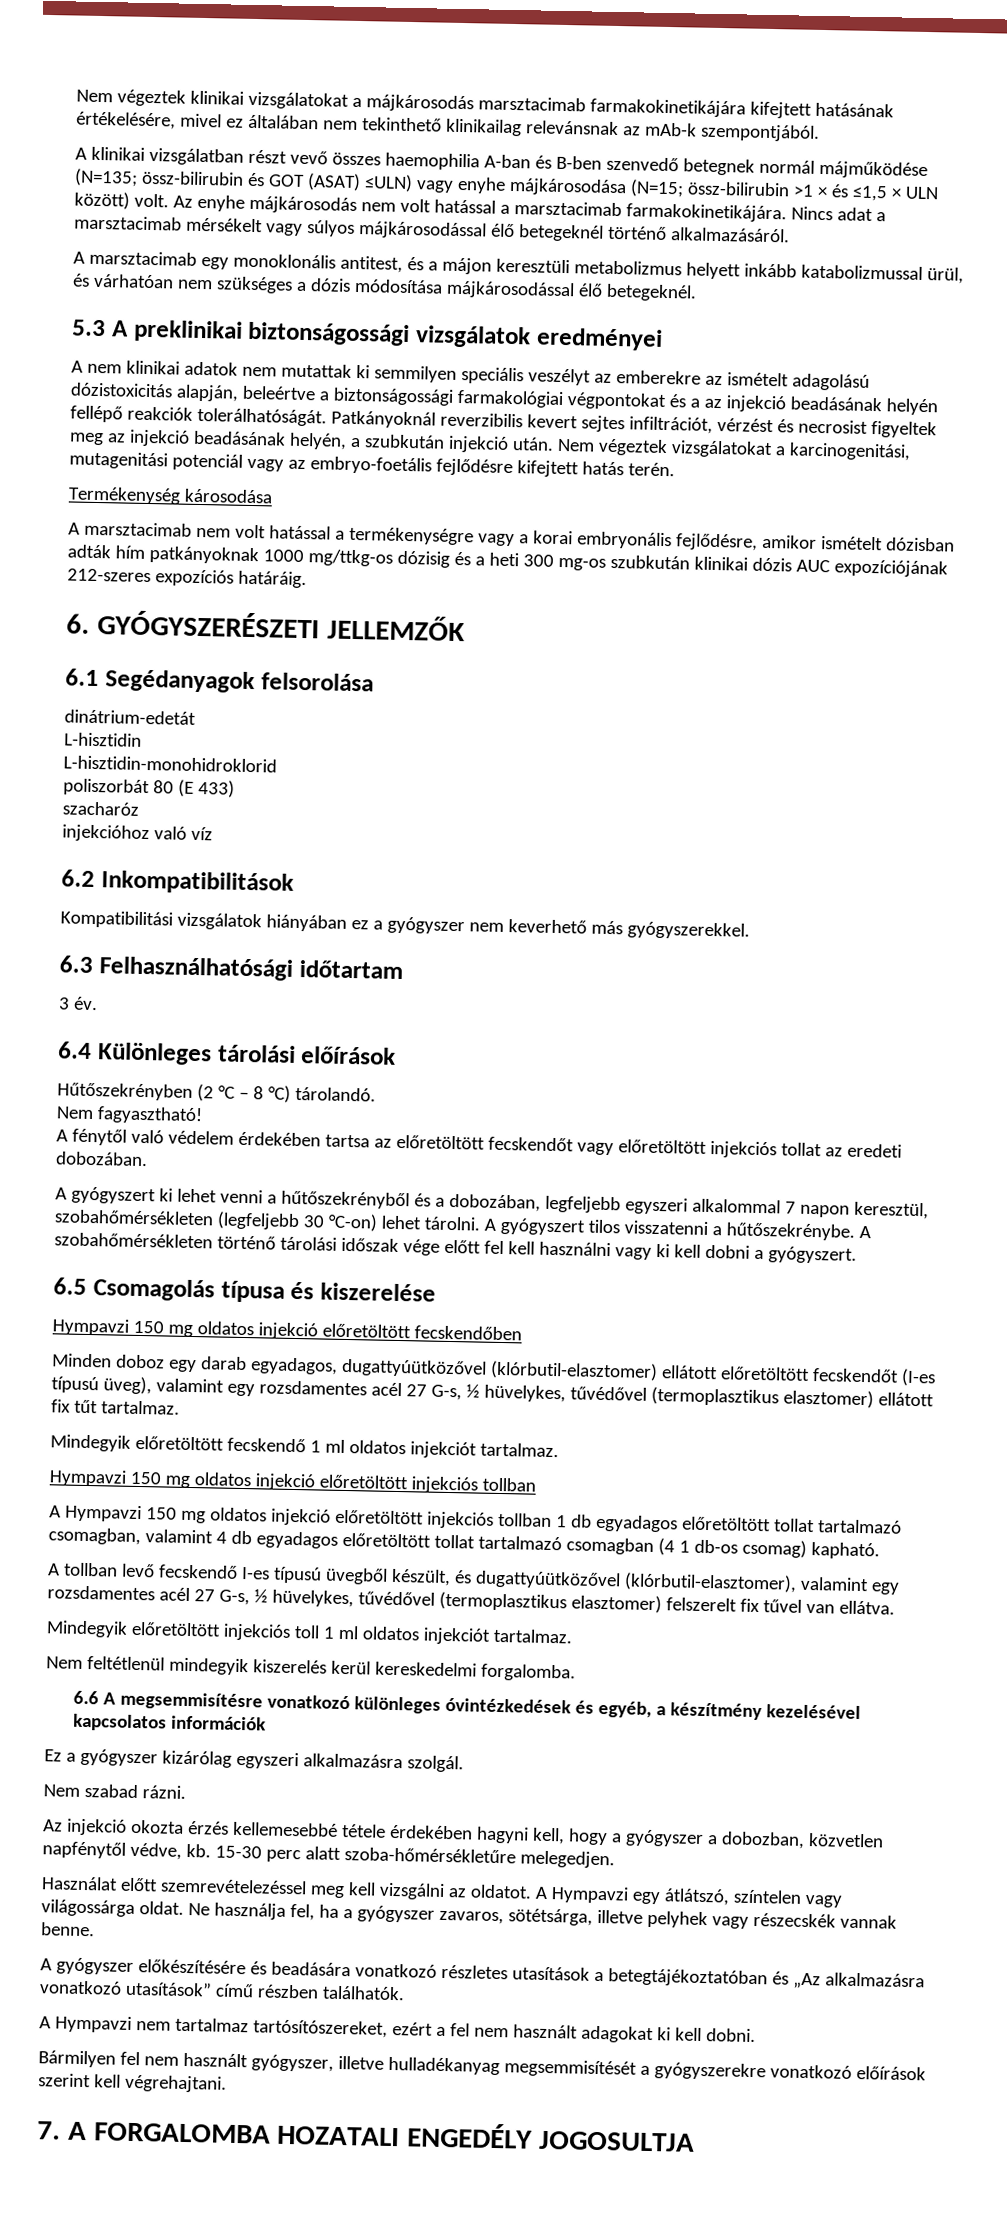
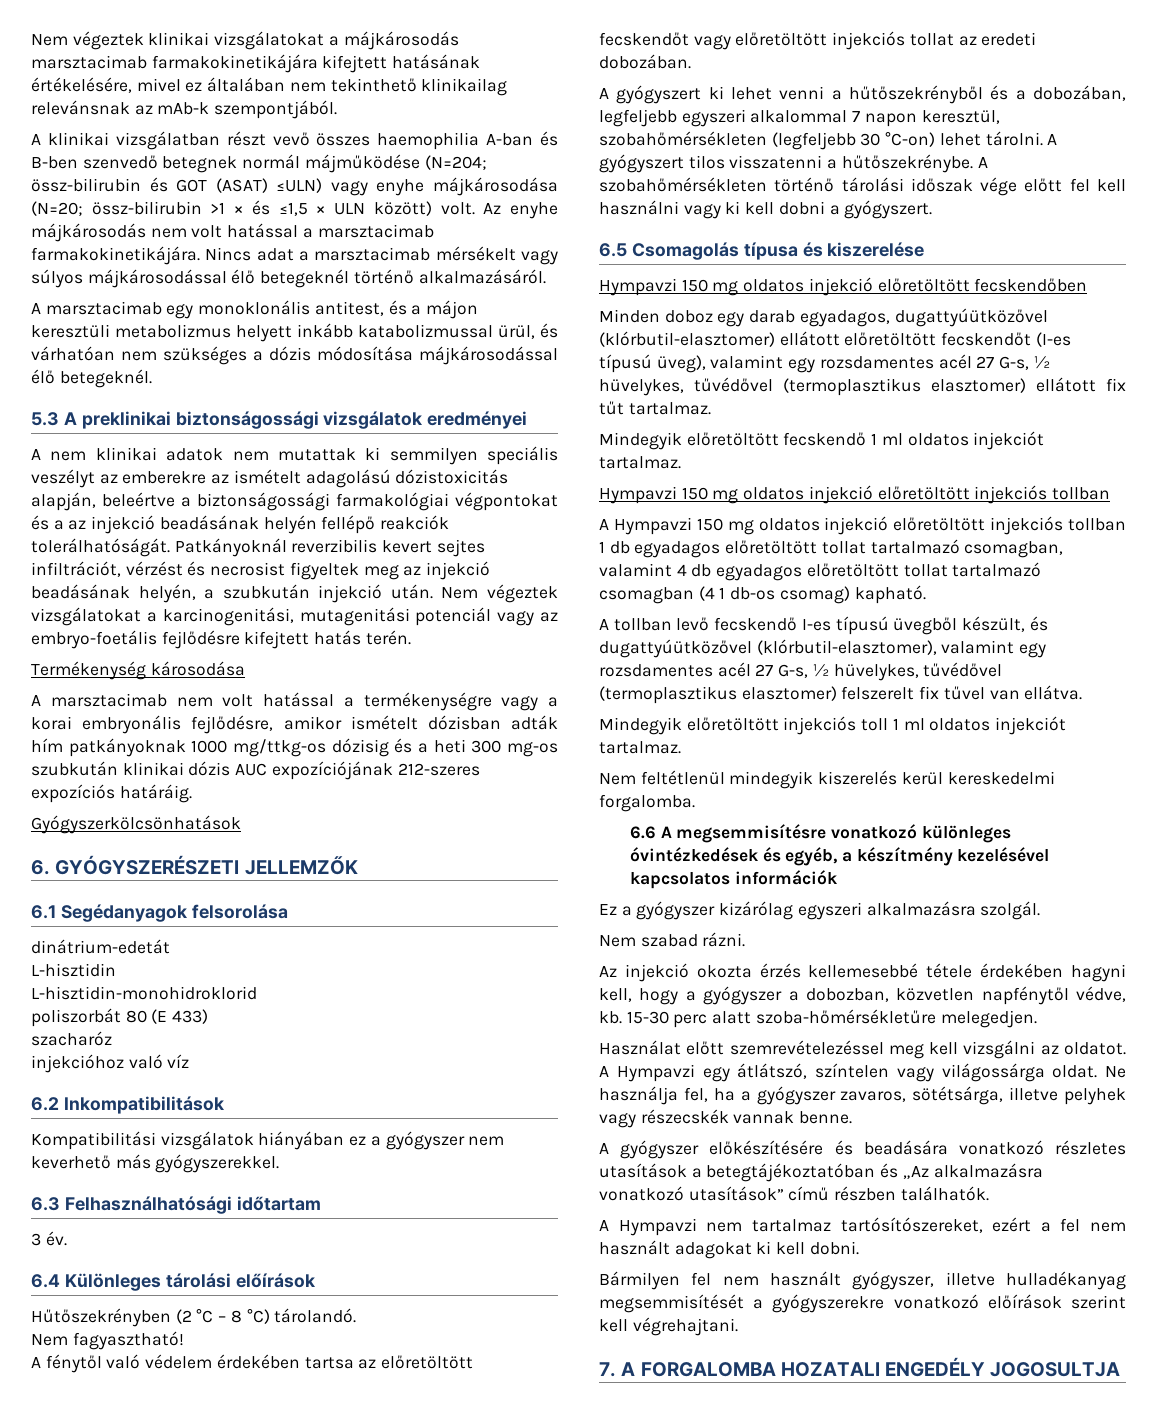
- A klinikai vizsgálatban részt vevő összes haemophilia A-ban és B-ben szenvedő betegnek normál májműködése (N=135; össz-bilirubin és GOT (ASAT) ≤ULN) vagy enyhe májkárosodása (N=15; össz-bilirubin >1 × és ≤1,5 × ULN között) volt.
+ A klinikai vizsgálatban részt vevő összes haemophilia A-ban és B-ben szenvedő betegnek normál májműködése (N=204; össz-bilirubin és GOT (ASAT) ≤ULN) vagy enyhe májkárosodása (N=20; össz-bilirubin >1 × és ≤1,5 × ULN között) volt.
+ Gyógyszerkölcsönhatások

